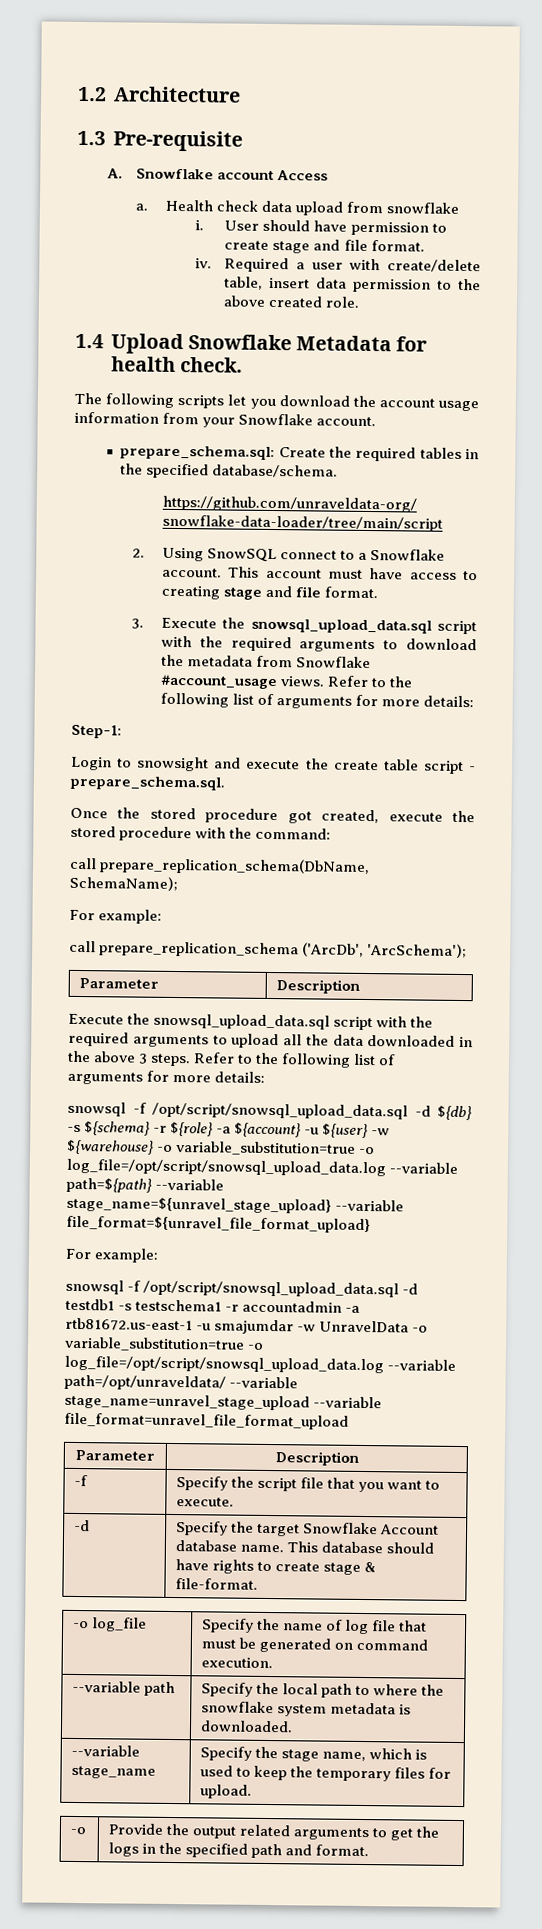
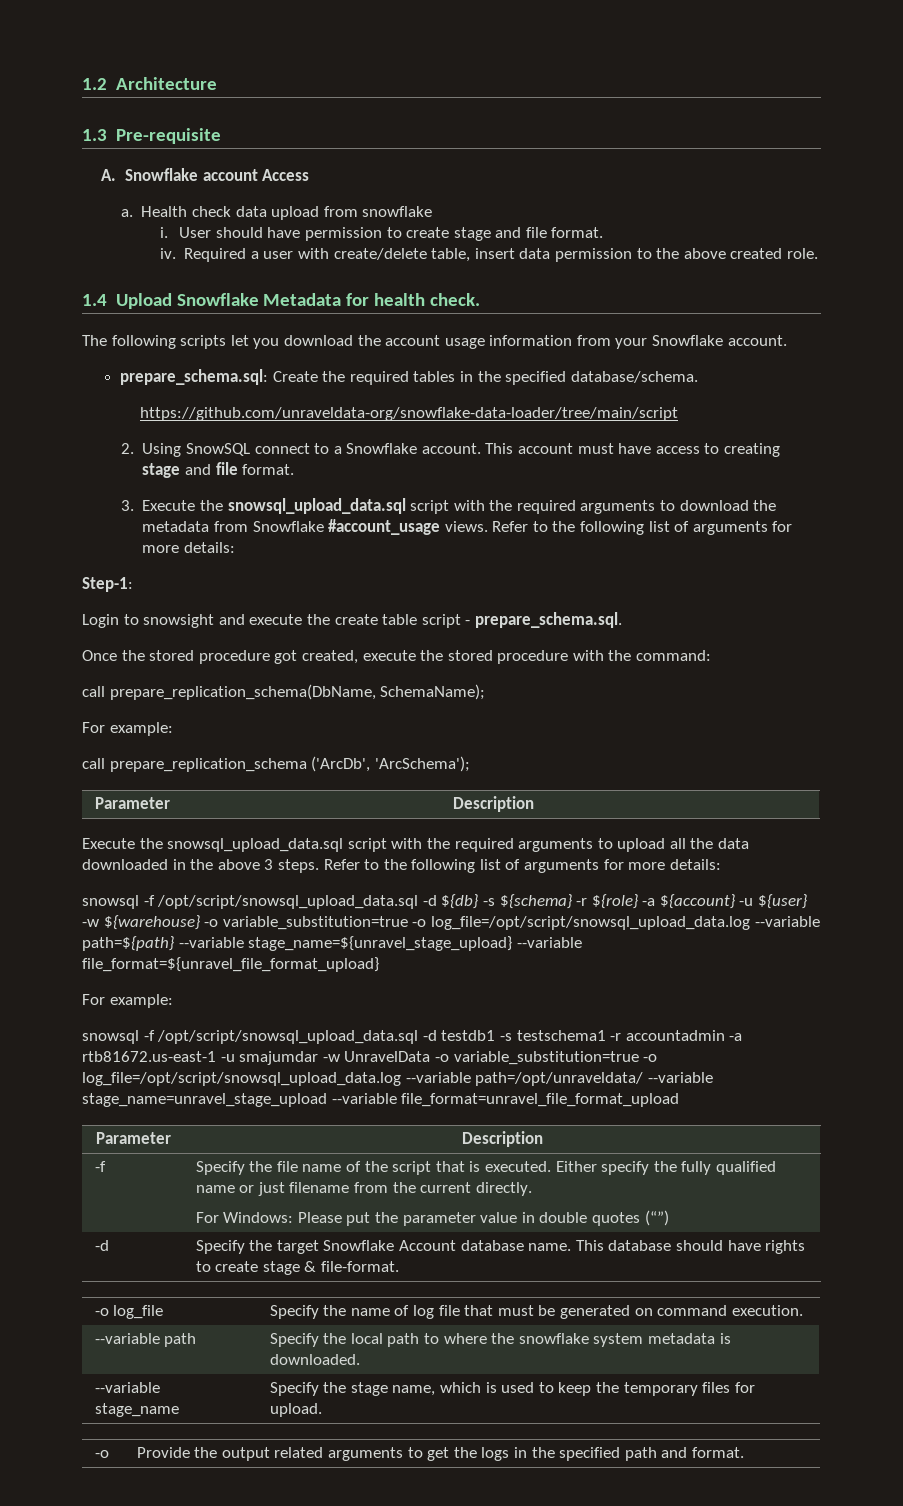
- -f | Specify the script file that you want to execute.
+ -f | Specify the file name of the script that is executed. Either specify the fully qualified name or just filename from the current directly.
+ For Windows: Please put the parameter value in double quotes (“”)

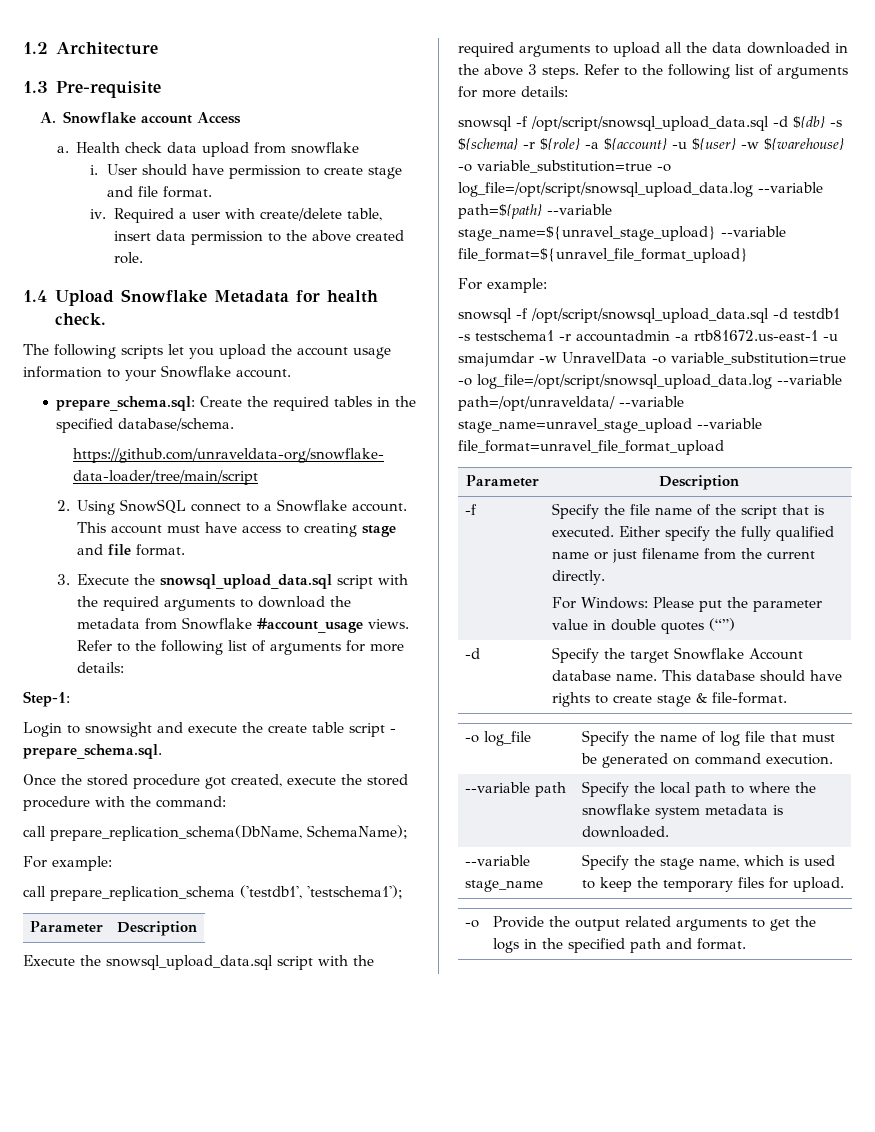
- The following scripts let you download the account usage information from your Snowflake account.
+ The following scripts let you upload the account usage information to your Snowflake account.
- call prepare_replication_schema ('ArcDb', 'ArcSchema');
+ call prepare_replication_schema ('testdb1', 'testschema1');

